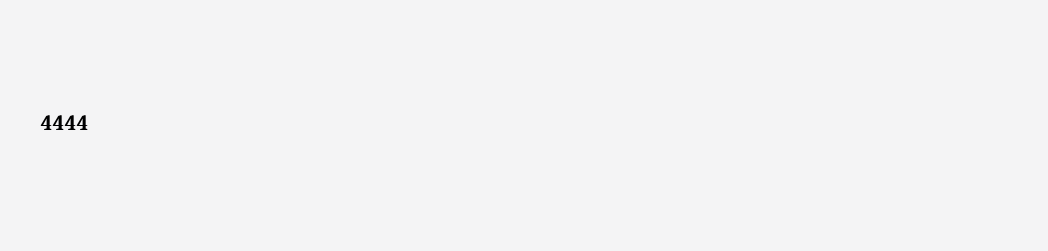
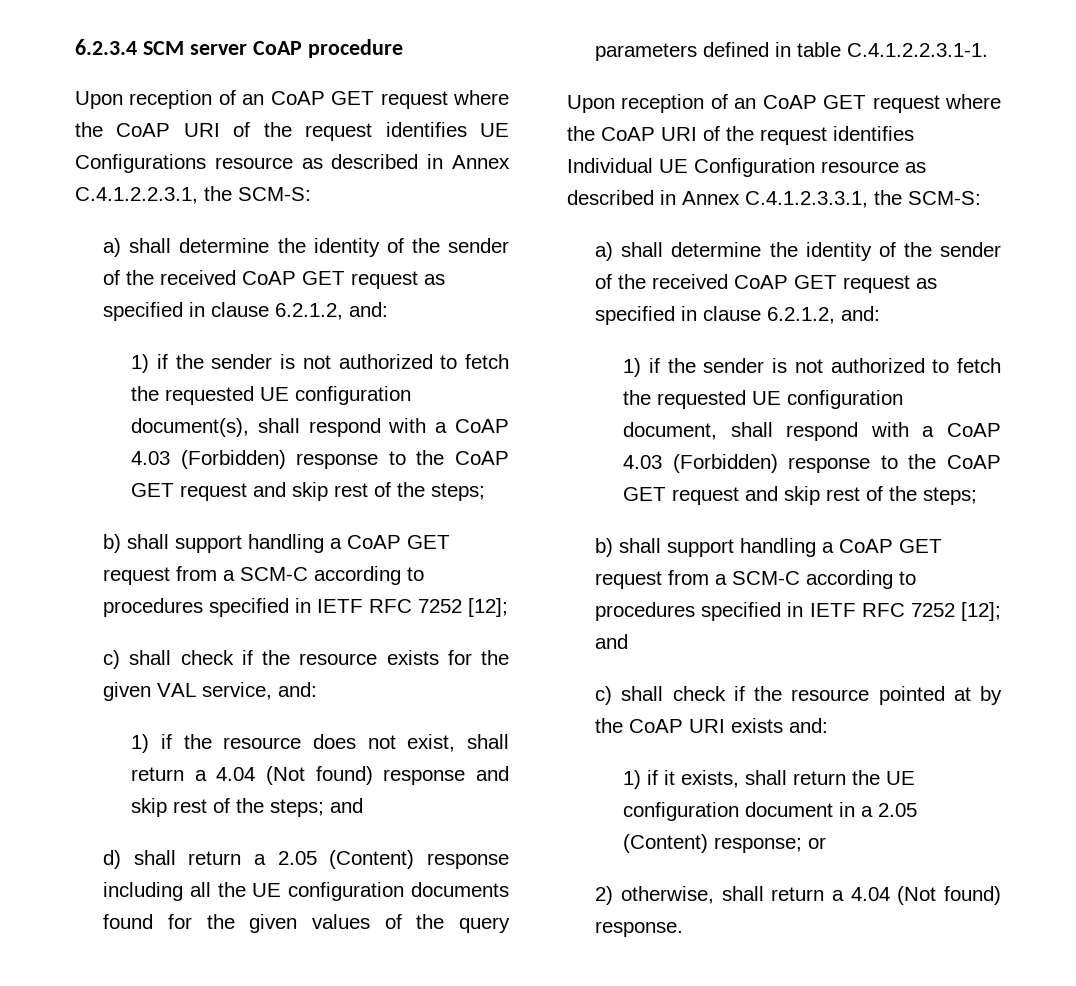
- 4444
+ 6.2.3.4 SCM server CoAP procedure
+ Upon reception of an CoAP GET request where the CoAP URI of the request identifies UE Configurations resource as described in Annex C.4.1.2.2.3.1, the SCM-S:
+ a) shall determine the identity of the sender of the received CoAP GET request as specified in clause 6.2.1.2, and:
+ 1) if the sender is not authorized to fetch the requested UE configuration document(s), shall respond with a CoAP 4.03 (Forbidden) response to the CoAP GET request and skip rest of the steps;
+ b) shall support handling a CoAP GET request from a SCM-C according to procedures specified in IETF RFC 7252 [12];
+ c) shall check if the resource exists for the given VAL service, and:
+ 1) if the resource does not exist, shall return a 4.04 (Not found) response and skip rest of the steps; and
+ d) shall return a 2.05 (Content) response including all the UE configuration documents found for the given values of the query parameters defined in table C.4.1.2.2.3.1-1.
+ Upon reception of an CoAP GET request where the CoAP URI of the request identifies Individual UE Configuration resource as described in Annex C.4.1.2.3.3.1, the SCM-S:
+ a) shall determine the identity of the sender of the received CoAP GET request as specified in clause 6.2.1.2, and:
+ 1) if the sender is not authorized to fetch the requested UE configuration document, shall respond with a CoAP 4.03 (Forbidden) response to the CoAP GET request and skip rest of the steps;
+ b) shall support handling a CoAP GET request from a SCM-C according to procedures specified in IETF RFC 7252 [12]; and
+ c) shall check if the resource pointed at by the CoAP URI exists and:
+ 1) if it exists, shall return the UE configuration document in a 2.05 (Content) response; or
+ 2) otherwise, shall return a 4.04 (Not found) response.

